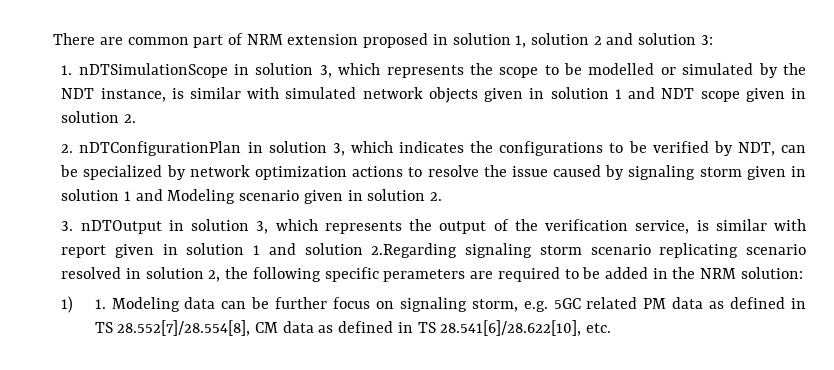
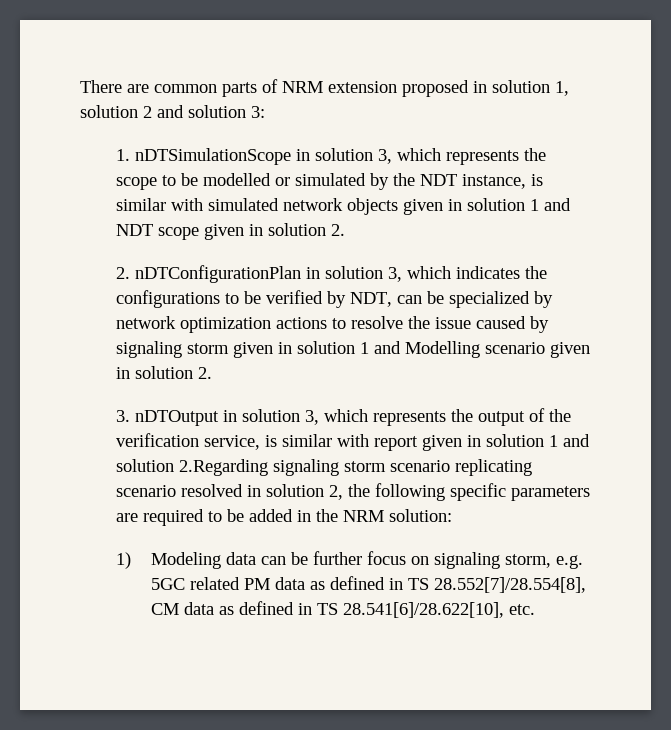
- There are common part of NRM extension proposed in solution 1, solution 2 and solution 3:
+ There are common parts of NRM extension proposed in solution 1, solution 2 and solution 3:
- 2. nDTConfigurationPlan in solution 3, which indicates the configurations to be verified by NDT, can be specialized by network optimization actions to resolve the issue caused by signaling storm given in solution 1 and Modeling scenario given in solution 2.
+ 2. nDTConfigurationPlan in solution 3, which indicates the configurations to be verified by NDT, can be specialized by network optimization actions to resolve the issue caused by signaling storm given in solution 1 and Modelling scenario given in solution 2.
- 3. nDTOutput in solution 3, which represents the output of the verification service, is similar with report given in solution 1 and solution 2.Regarding signaling storm scenario replicating scenario resolved in solution 2, the following specific perameters are required to be added in the NRM solution:
+ 3. nDTOutput in solution 3, which represents the output of the verification service, is similar with report given in solution 1 and solution 2.Regarding signaling storm scenario replicating scenario resolved in solution 2, the following specific parameters are required to be added in the NRM solution:
- 1) 1. Modeling data can be further focus on signaling storm, e.g. 5GC related PM data as defined in TS 28.552[7]/28.554[8], CM data as defined in TS 28.541[6]/28.622[10], etc.
+ 1) Modeling data can be further focus on signaling storm, e.g. 5GC related PM data as defined in TS 28.552[7]/28.554[8], CM data as defined in TS 28.541[6]/28.622[10], etc.

